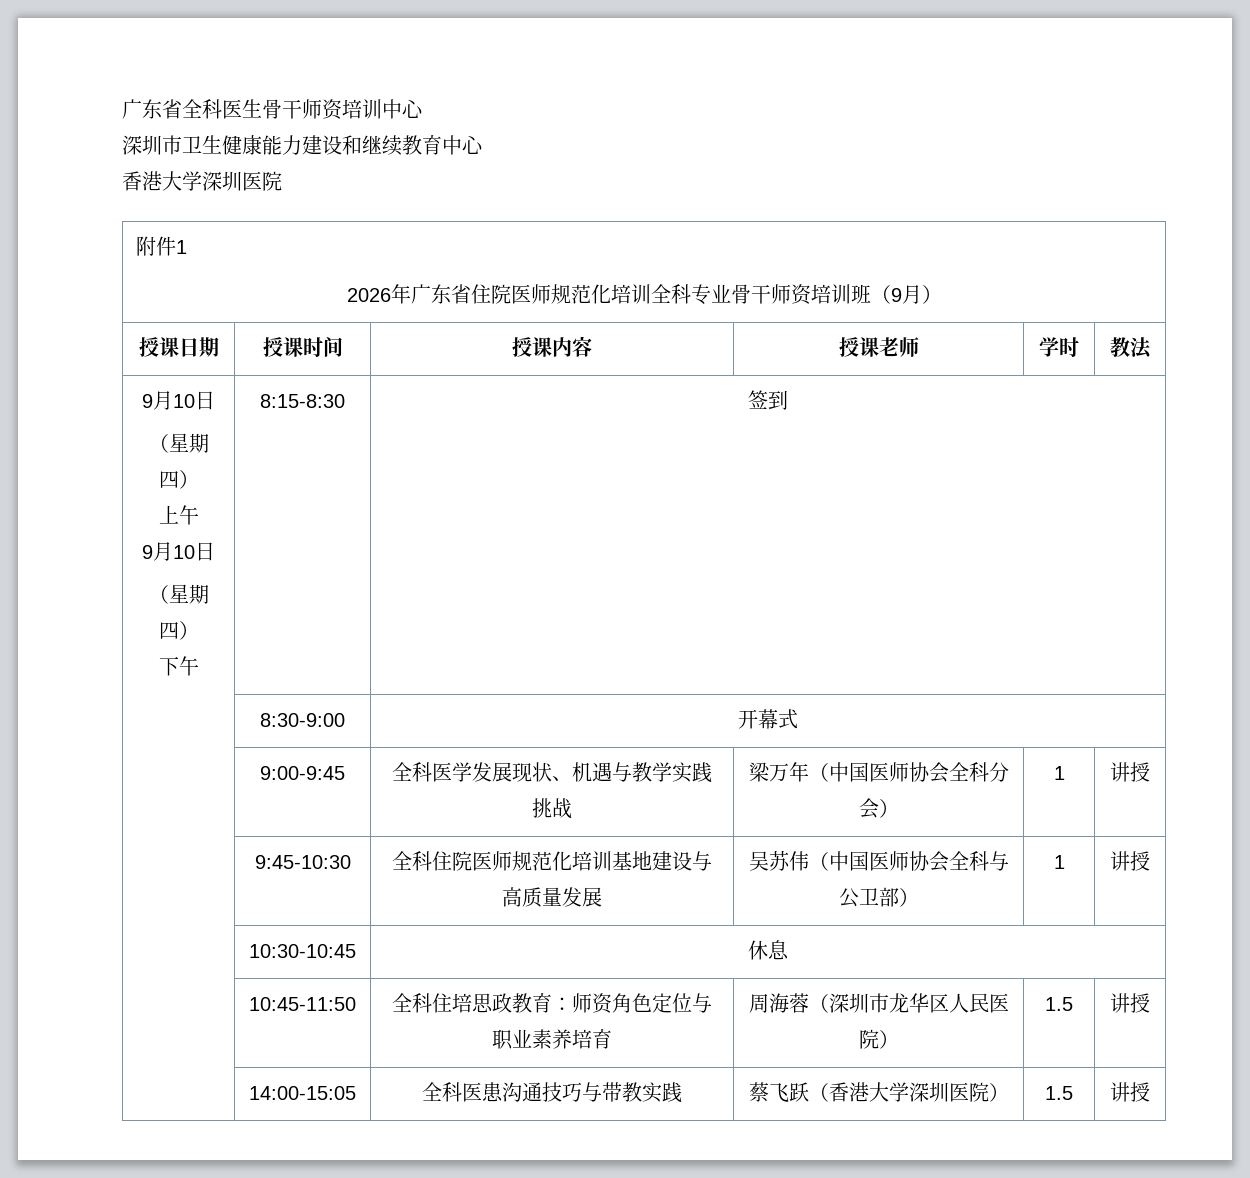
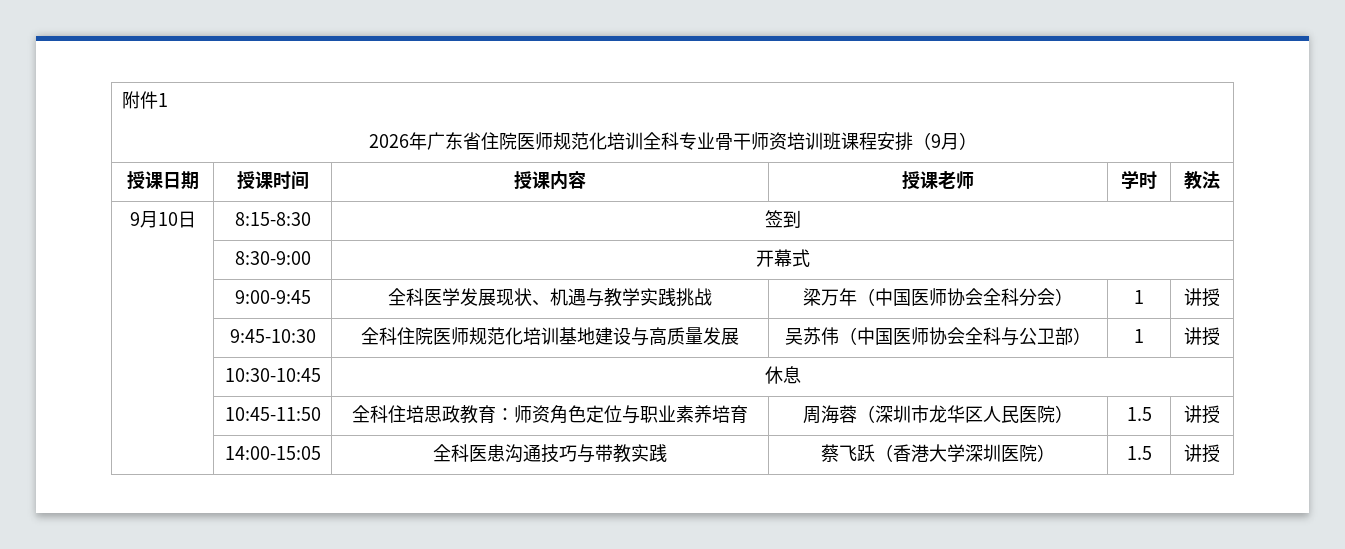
- 广东省全科医生骨干师资培训中心
- 深圳市卫生健康能力建设和继续教育中心
- 香港大学深圳医院
  附件1
- 2026年广东省住院医师规范化培训全科专业骨干师资培训班（9月）
+ 2026年广东省住院医师规范化培训全科专业骨干师资培训班课程安排（9月）
  授课日期 | 授课时间 | 授课内容 | 授课老师 | 学时 | 教法
- 9月10日
- （星期四）
- 上午
- 9月10日
- （星期四）
- 下午 | 8:15-8:30 | 签到
+ 9月10日 | 8:15-8:30 | 签到

